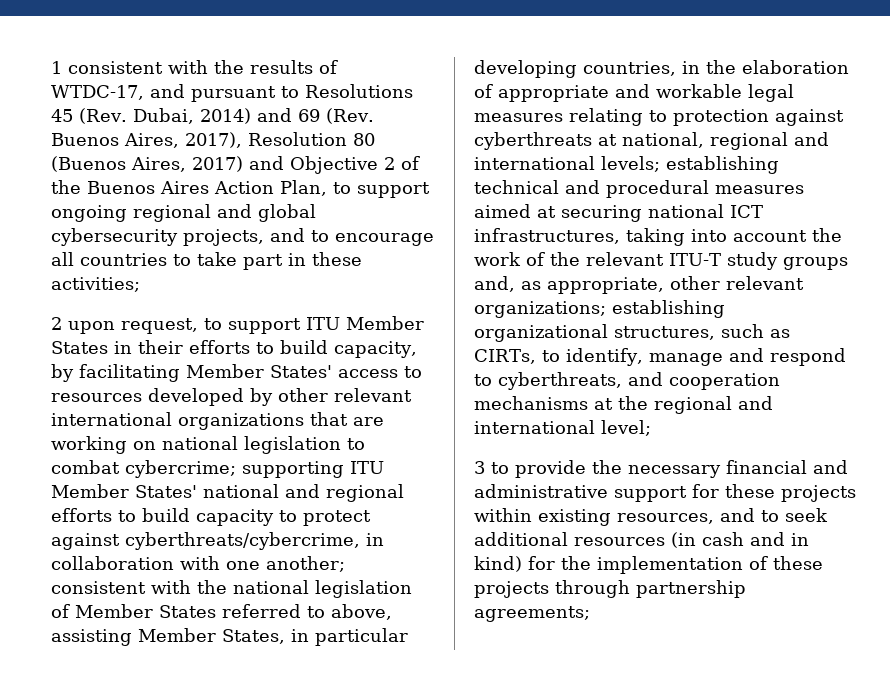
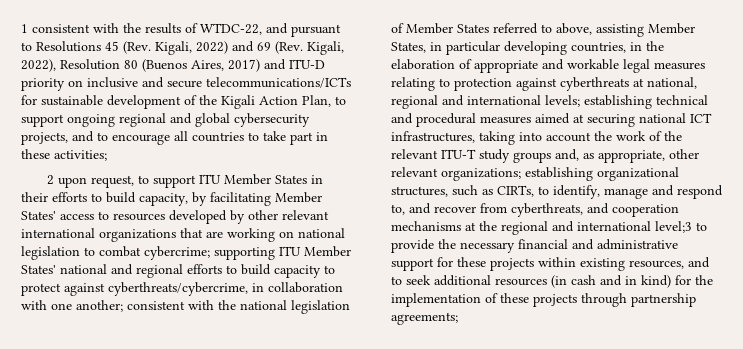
- 1 consistent with the results of WTDC-17, and pursuant to Resolutions 45 (Rev. Dubai, 2014) and 69 (Rev. Buenos Aires, 2017), Resolution 80 (Buenos Aires, 2017) and Objective 2 of the Buenos Aires Action Plan, to support ongoing regional and global cybersecurity projects, and to encourage all countries to take part in these activities;
+ 1 consistent with the results of WTDC-22, and pursuant to Resolutions 45 (Rev. Kigali, 2022) and 69 (Rev. Kigali, 2022), Resolution 80 (Buenos Aires, 2017) and ITU-D priority on inclusive and secure telecommunications/ICTs for sustainable development of the Kigali Action Plan, to support ongoing regional and global cybersecurity projects, and to encourage all countries to take part in these activities;
- establishing organizational structures, such as CIRTs, to identify, manage and respond to cyberthreats, and cooperation mechanisms at the regional and international level;
- 3 to provide the necessary financial and administrative support for these projects within existing resources, and to seek additional resources (in cash and in kind) for the implementation of these projects through partnership agreements;
+ establishing organizational structures, such as CIRTs, to identify, manage and respond to, and recover from cyberthreats, and cooperation mechanisms at the regional and international level;3 to provide the necessary financial and administrative support for these projects within existing resources, and to seek additional resources (in cash and in kind) for the implementation of these projects through partnership agreements;

